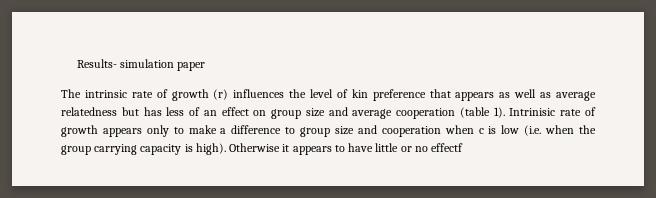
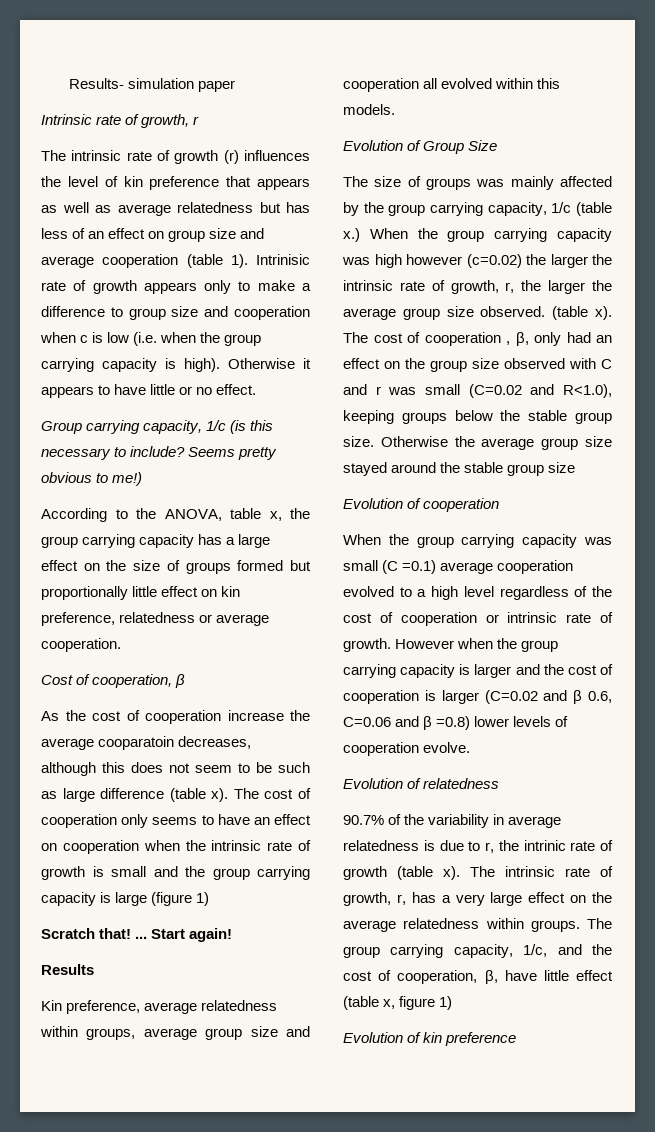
+ Intrinsic rate of growth, r
- Otherwise it appears to have little or no effectf
+ Otherwise it appears to have little or no effect.
+ Group carrying capacity, 1/c (is this necessary to include? Seems pretty obvious to me!)
+ According to the ANOVA, table x, the group carrying capacity has a large effect on the size of groups formed but proportionally little effect on kin preference, relatedness or average cooperation.
+ Cost of cooperation, β
+ As the cost of cooperation increase the average cooparatoin decreases, although this does not seem to be such as large difference (table x). The cost of cooperation only seems to have an effect on cooperation when the intrinsic rate of growth is small and the group carrying capacity is large (figure 1)
+ Scratch that! ... Start again!
+ Results
+ Kin preference, average relatedness within groups, average group size and cooperation all evolved within this models.
+ Evolution of Group Size
+ The size of groups was mainly affected by the group carrying capacity, 1/c (table x.) When the group carrying capacity was high however (c=0.02) the larger the intrinsic rate of growth, r, the larger the average group size observed. (table x). The cost of cooperation , β, only had an effect on the group size observed with C and r was small (C=0.02 and R<1.0), keeping groups below the stable group size. Otherwise the average group size stayed around the stable group size
+ Evolution of cooperation
+ When the group carrying capacity was small (C =0.1) average cooperation evolved to a high level regardless of the cost of cooperation or intrinsic rate of growth. However when the group carrying capacity is larger and the cost of cooperation is larger (C=0.02 and β 0.6, C=0.06 and β =0.8) lower levels of cooperation evolve.
+ Evolution of relatedness
+ 90.7% of the variability in average relatedness is due to r, the intrinic rate of growth (table x). The intrinsic rate of growth, r, has a very large effect on the average relatedness within groups. The group carrying capacity, 1/c, and the cost of cooperation, β, have little effect (table x, figure 1)
+ Evolution of kin preference

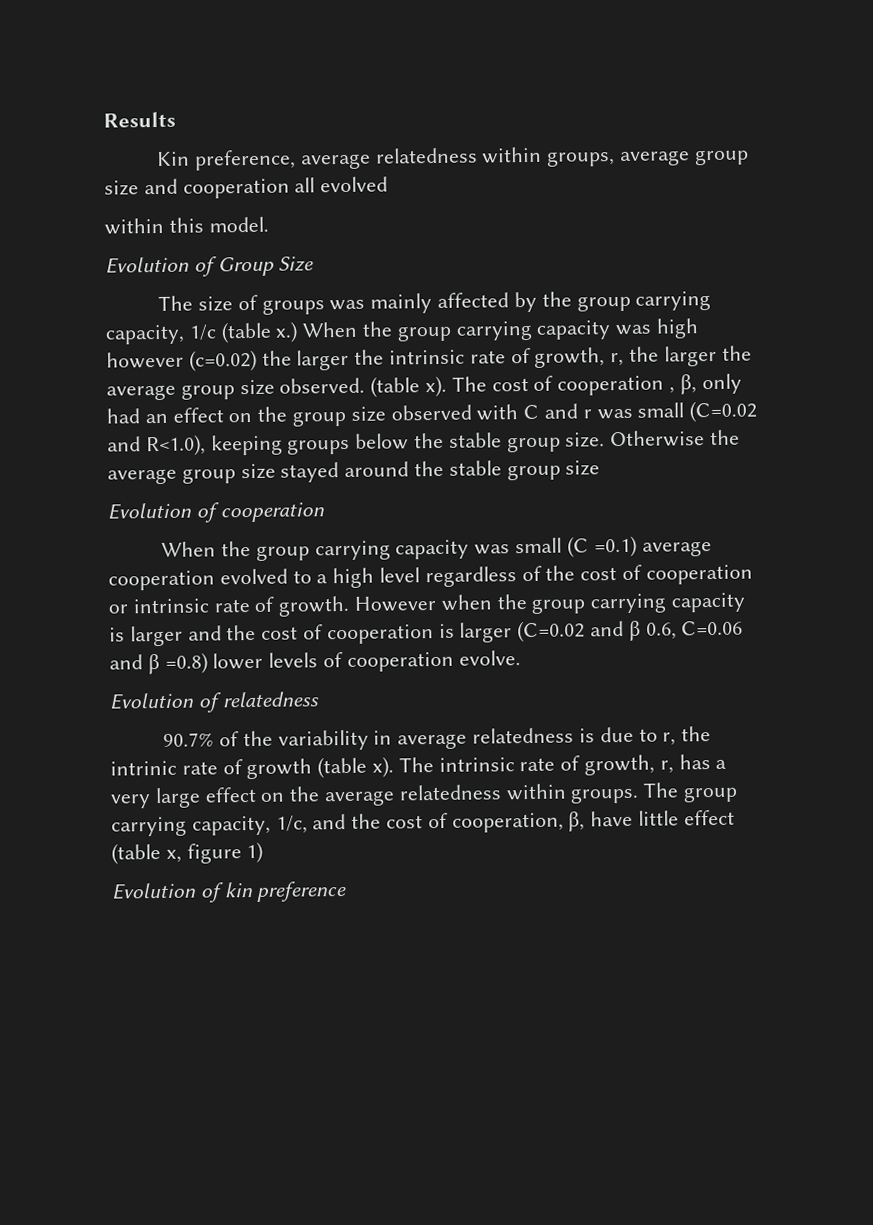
- Results- simulation paper
- Intrinsic rate of growth, r
- The intrinsic rate of growth (r) influences the level of kin preference that appears as well as average relatedness but has less of an effect on group size and average cooperation (table 1). Intrinisic rate of growth appears only to make a difference to group size and cooperation when c is low (i.e. when the group carrying capacity is high). Otherwise it appears to have little or no effect.
- Group carrying capacity, 1/c (is this necessary to include? Seems pretty obvious to me!)
- According to the ANOVA, table x, the group carrying capacity has a large effect on the size of groups formed but proportionally little effect on kin preference, relatedness or average cooperation.
- Cost of cooperation, β
- As the cost of cooperation increase the average cooparatoin decreases, although this does not seem to be such as large difference (table x). The cost of cooperation only seems to have an effect on cooperation when the intrinsic rate of growth is small and the group carrying capacity is large (figure 1)
- Scratch that! ... Start again!
- Kin preference, average relatedness within groups, average group size and cooperation all evolved within this models.
+ Kin preference, average relatedness within groups, average group size and cooperation all evolved
+ within this model.

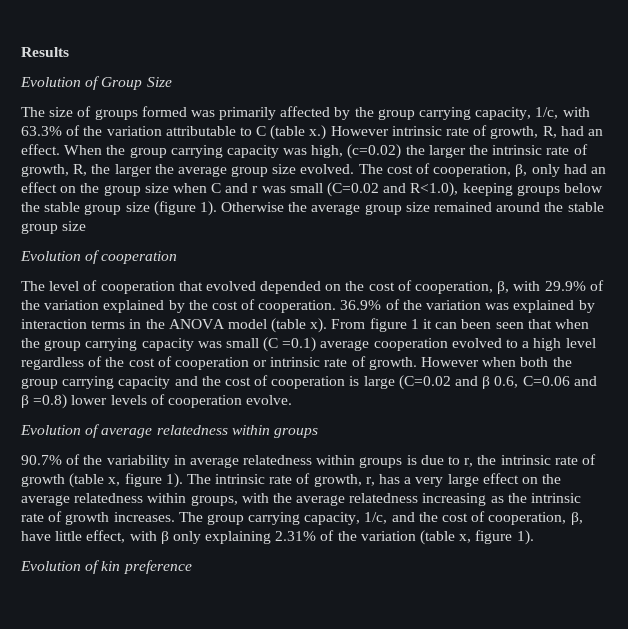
- Kin preference, average relatedness within groups, average group size and cooperation all evolved
- within this model.
- The size of groups was mainly affected by the group carrying capacity, 1/c (table x.) When the group carrying capacity was high however (c=0.02) the larger the intrinsic rate of growth, r, the larger the average group size observed. (table x).
+ The size of groups formed was primarily affected by the group carrying capacity, 1/c, with 63.3% of the variation attributable to C (table x.) However intrinsic rate of growth, R, had an effect. When the group carrying capacity was high, (c=0.02) the larger the intrinsic rate of growth, R, the larger the average group size evolved.
- The cost of cooperation , β, only had an effect on the group size observed with C and r was small (C=0.02 and R<1.0), keeping groups below the stable group size.
+ The cost of cooperation, β, only had an effect on the group size when C and r was small (C=0.02 and R<1.0), keeping groups below the stable group size (figure 1).
- Otherwise the average group size stayed around the stable group size
+ Otherwise the average group size remained around the stable group size
- When the group carrying capacity was small (C =0.1) average cooperation evolved to a high level regardless of the cost of cooperation or intrinsic rate of growth.
+ The level of cooperation that evolved depended on the cost of cooperation, β, with 29.9% of the variation explained by the cost of cooperation. 36.9% of the variation was explained by interaction terms in the ANOVA model (table x). From figure 1 it can been seen that when the group carrying capacity was small (C =0.1) average cooperation evolved to a high level regardless of the cost of cooperation or intrinsic rate of growth.
- However when the group carrying capacity is larger and the cost of cooperation is larger (C=0.02 and β 0.6, C=0.06 and β =0.8) lower levels of cooperation evolve.
+ However when both the group carrying capacity and the cost of cooperation is large (C=0.02 and β 0.6, C=0.06 and β =0.8) lower levels of cooperation evolve.
- Evolution of relatedness
+ Evolution of average relatedness within groups
- 90.7% of the variability in average relatedness is due to r, the intrinic rate of growth (table x).
+ 90.7% of the variability in average relatedness within groups is due to r, the intrinsic rate of growth (table x, figure 1).
- The intrinsic rate of growth, r, has a very large effect on the average relatedness within groups.
+ The intrinsic rate of growth, r, has a very large effect on the average relatedness within groups, with the average relatedness increasing as the intrinsic rate of growth increases.
- The group carrying capacity, 1/c, and the cost of cooperation, β, have little effect (table x, figure 1)
+ The group carrying capacity, 1/c, and the cost of cooperation, β, have little effect, with β only explaining 2.31% of the variation (table x, figure 1).

